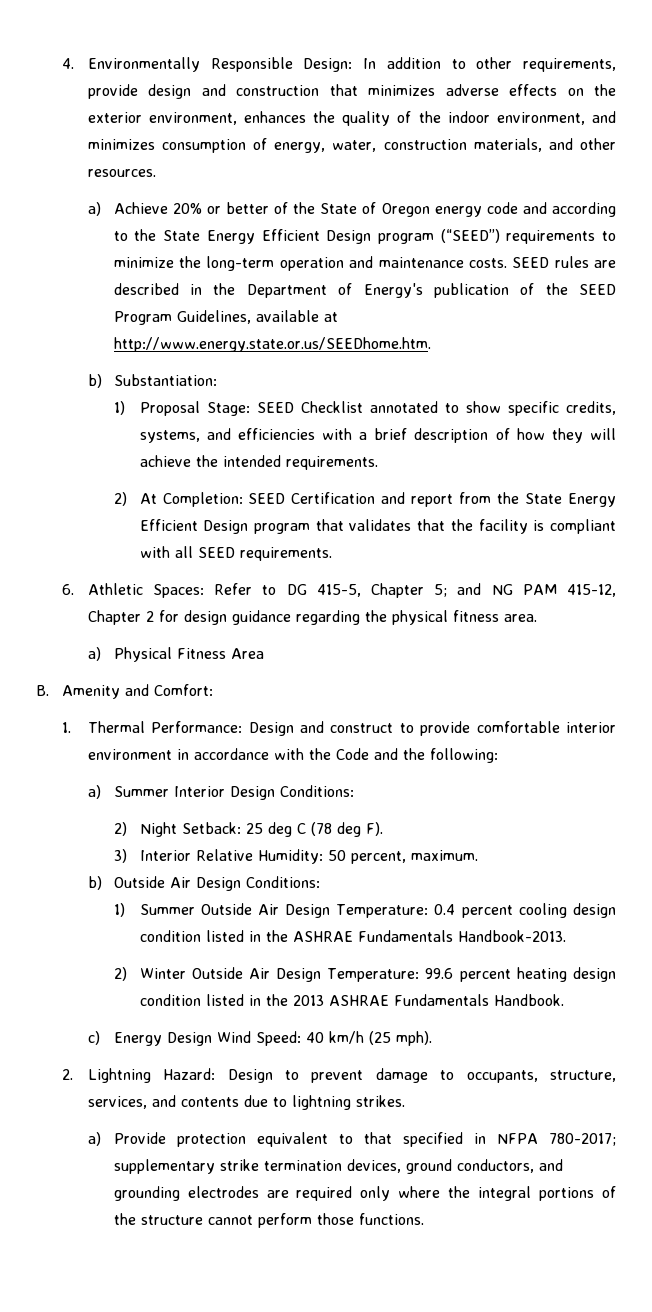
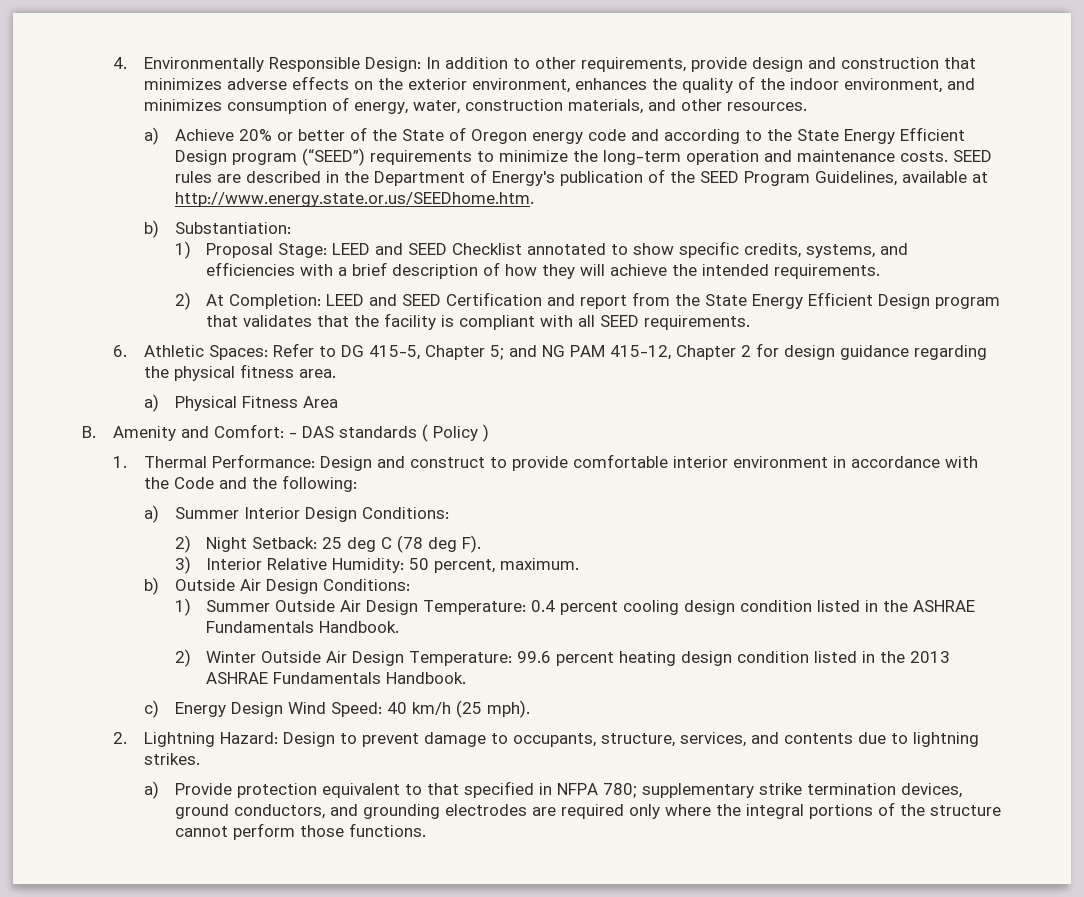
- 1) Proposal Stage: SEED Checklist annotated to show specific credits, systems, and efficiencies with a brief description of how they will achieve the intended requirements.
+ 1) Proposal Stage: LEED and SEED Checklist annotated to show specific credits, systems, and efficiencies with a brief description of how they will achieve the intended requirements.
- 2) At Completion: SEED Certification and report from the State Energy Efficient Design program that validates that the facility is compliant with all SEED requirements.
+ 2) At Completion: LEED and SEED Certification and report from the State Energy Efficient Design program that validates that the facility is compliant with all SEED requirements.
- B. Amenity and Comfort:
+ B. Amenity and Comfort: - DAS standards ( Policy )
- 1) Summer Outside Air Design Temperature: 0.4 percent cooling design condition listed in the ASHRAE Fundamentals Handbook-2013.
+ 1) Summer Outside Air Design Temperature: 0.4 percent cooling design condition listed in the ASHRAE Fundamentals Handbook.
- a) Provide protection equivalent to that specified in NFPA 780-2017; supplementary strike termination devices, ground conductors, and grounding electrodes are required only where the integral portions of the structure cannot perform those functions.
+ a) Provide protection equivalent to that specified in NFPA 780; supplementary strike termination devices, ground conductors, and grounding electrodes are required only where the integral portions of the structure cannot perform those functions.

